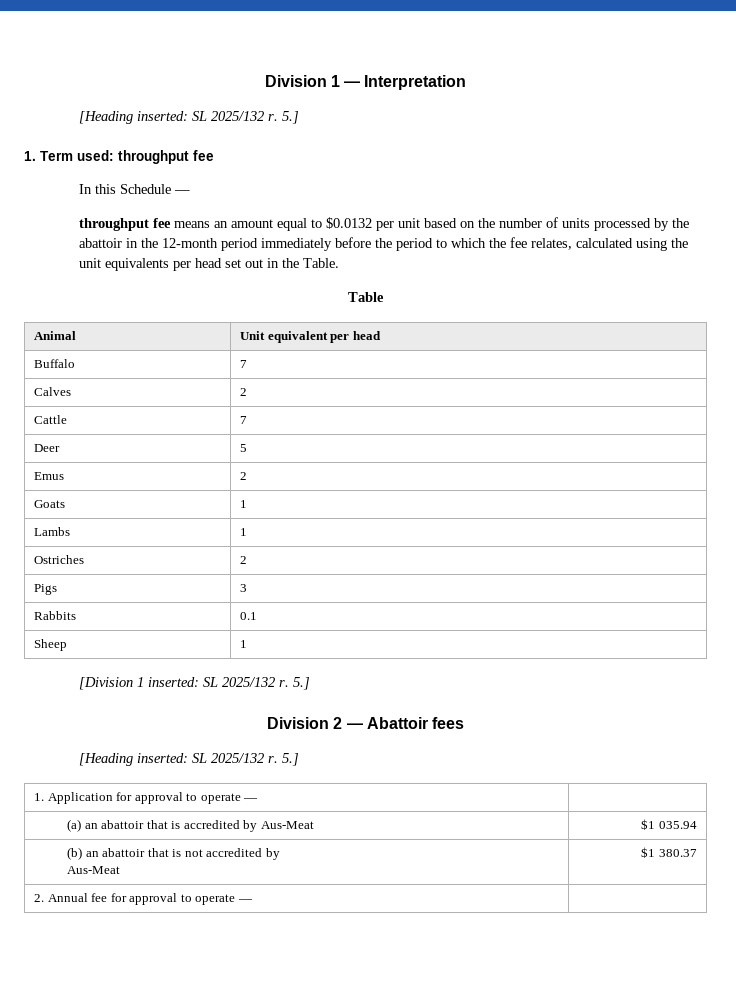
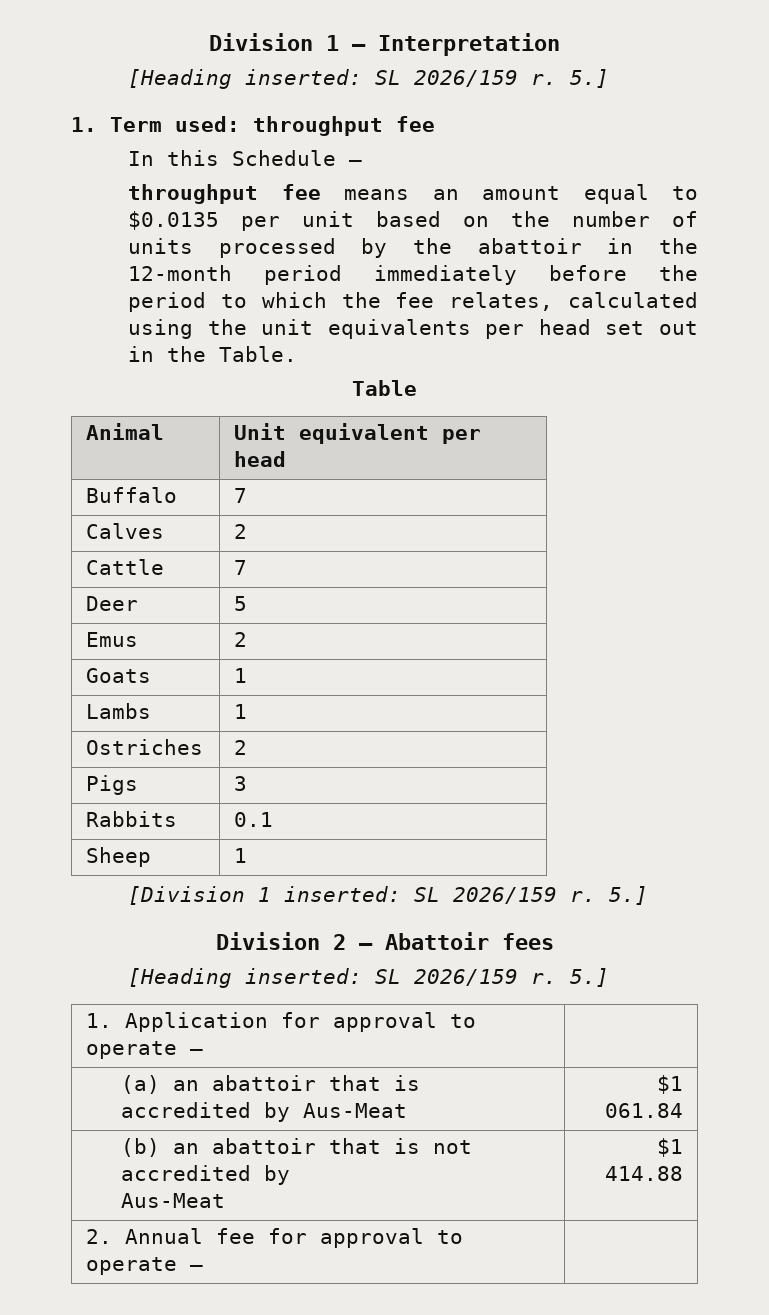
  Division 1 — Interpretation
- [Heading inserted: SL 2025/132 r.
+ [Heading inserted: SL 2026/159 r.
- throughput fee means an amount equal to $0.0132 per unit based on the number of units processed by the abattoir in the 12-month period immediately before the period to which the fee relates, calculated using the unit equivalents per head set out in the Table.
+ throughput fee means an amount equal to $0.0135 per unit based on the number of units processed by the abattoir in the 12-month period immediately before the period to which the fee relates, calculated using the unit equivalents per head set out in the Table.
- [Division 1 inserted: SL 2025/132 r.
+ [Division 1 inserted: SL 2026/159 r.
  Division 2 — Abattoir fees
- [Heading inserted: SL 2025/132 r.
+ [Heading inserted: SL 2026/159 r.
- (a) an abattoir that is accredited by Aus-Meat | $1 035.94
+ (a) an abattoir that is accredited by Aus-Meat | $1 061.84
  (b) an abattoir that is not accredited by
- Aus-Meat | $1 380.37
+ Aus-Meat | $1 414.88

